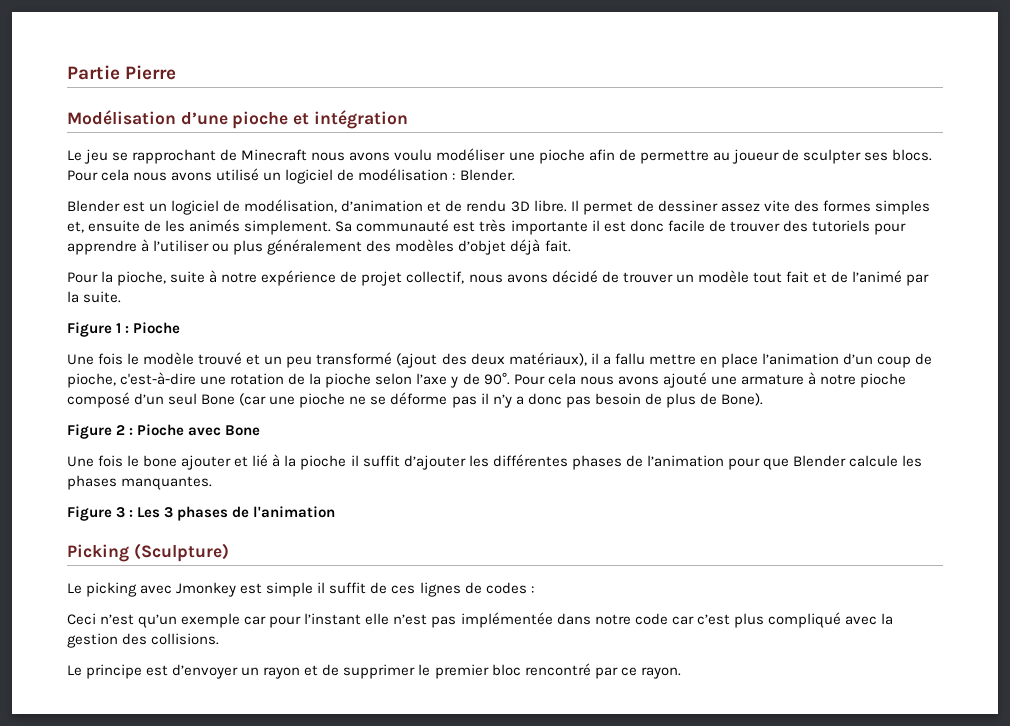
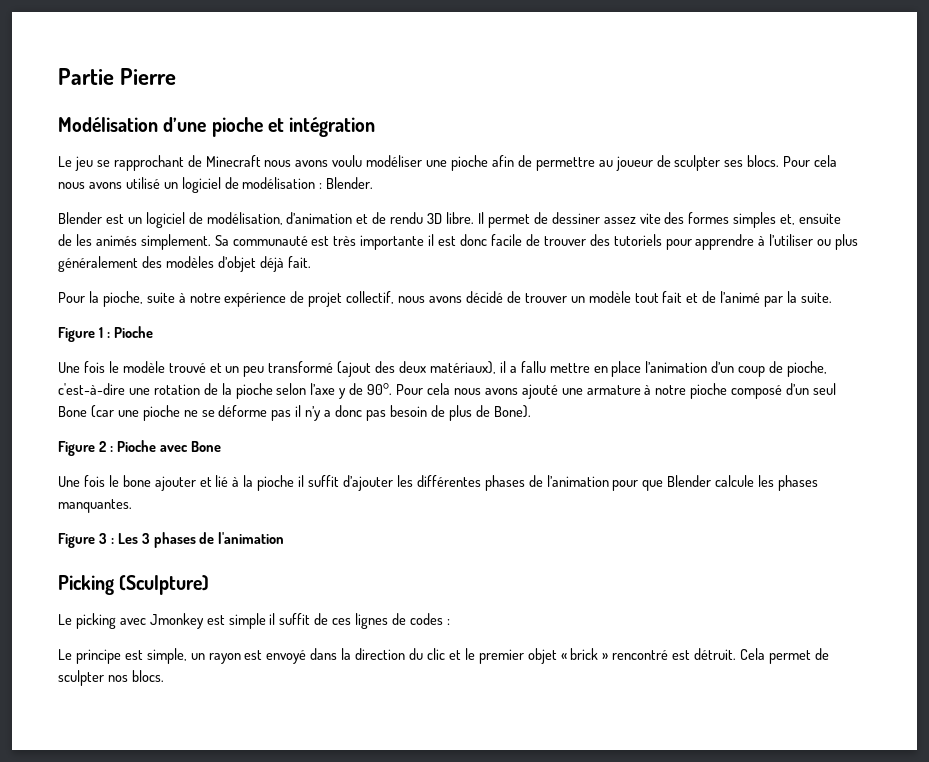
- Ceci n’est qu’un exemple car pour l’instant elle n’est pas implémentée dans notre code car c’est plus compliqué avec la gestion des collisions.
- Le principe est d’envoyer un rayon et de supprimer le premier bloc rencontré par ce rayon.
+ Le principe est simple, un rayon est envoyé dans la direction du clic et le premier objet « brick » rencontré est détruit. Cela permet de sculpter nos blocs.

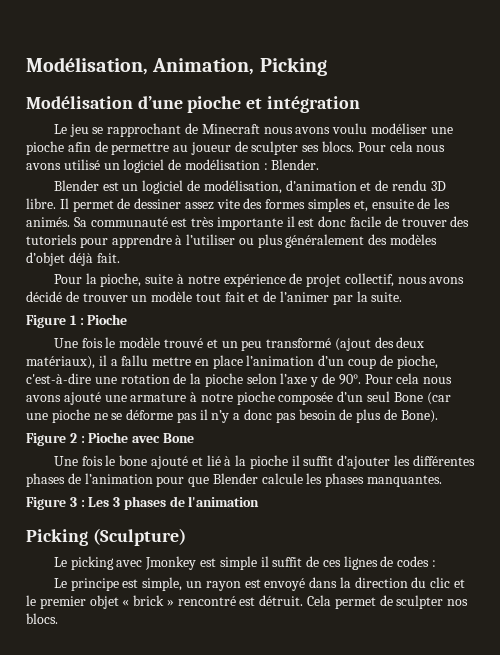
- Partie Pierre
+ Modélisation, Animation, Picking
- Il permet de dessiner assez vite des formes simples et, ensuite de les animés simplement.
+ Il permet de dessiner assez vite des formes simples et, ensuite de les animés.
- Pour la pioche, suite à notre expérience de projet collectif, nous avons décidé de trouver un modèle tout fait et de l’animé par la suite.
+ Pour la pioche, suite à notre expérience de projet collectif, nous avons décidé de trouver un modèle tout fait et de l’animer par la suite.
- Pour cela nous avons ajouté une armature à notre pioche composé d’un seul Bone (car une pioche ne se déforme pas il n’y a donc pas besoin de plus de Bone).
+ Pour cela nous avons ajouté une armature à notre pioche composée d’un seul Bone (car une pioche ne se déforme pas il n’y a donc pas besoin de plus de Bone).
- Une fois le bone ajouter et lié à la pioche il suffit d’ajouter les différentes phases de l’animation pour que Blender calcule les phases manquantes.
+ Une fois le bone ajouté et lié à la pioche il suffit d’ajouter les différentes phases de l’animation pour que Blender calcule les phases manquantes.

